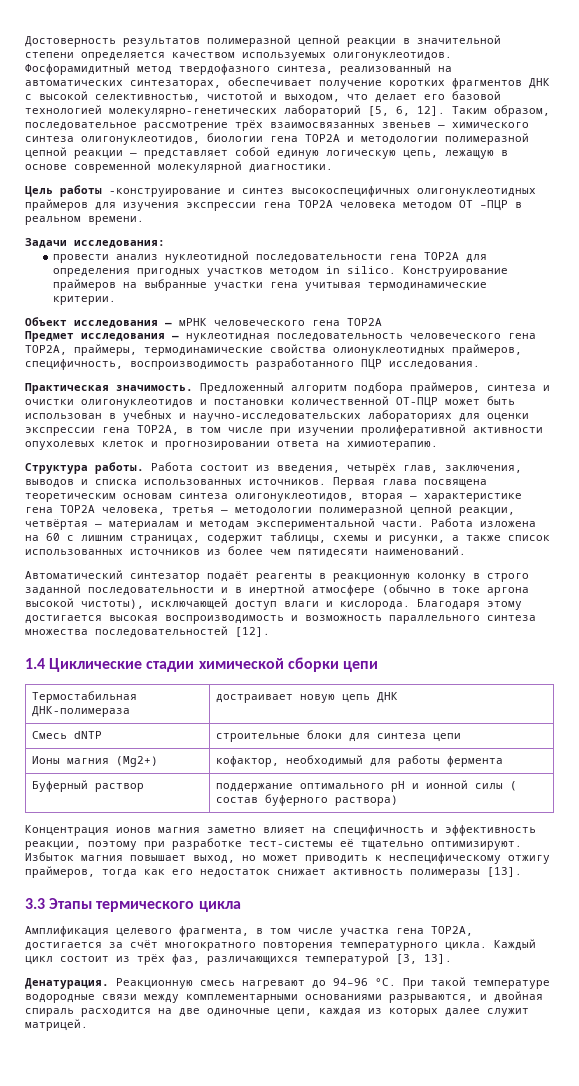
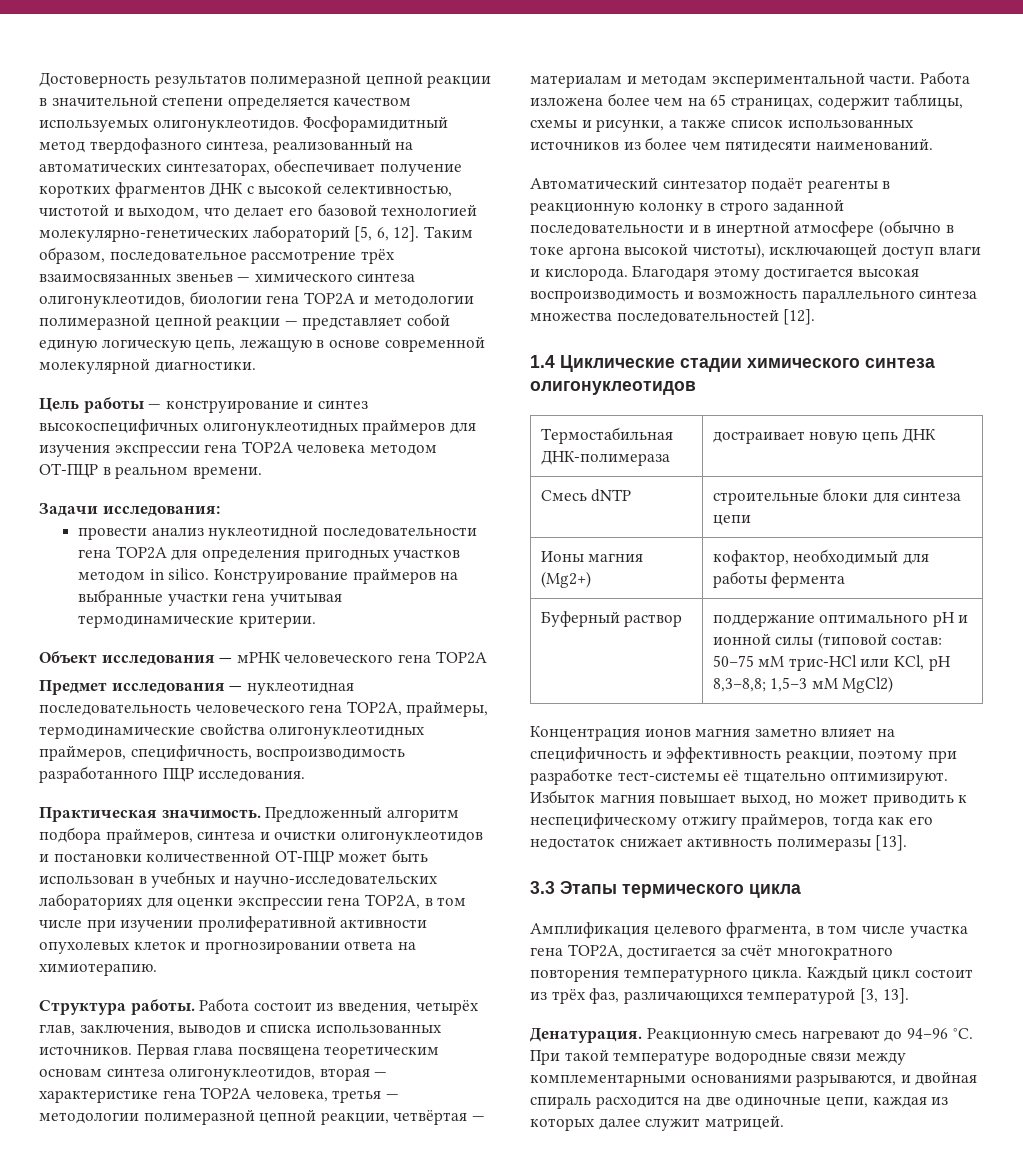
- Цель работы -конструирование и синтез высокоспецифичных олигонуклеотидных праймеров для изучения экспрессии гена TOP2A человека методом ОТ –ПЦР в реальном времени.
+ Цель работы — конструирование и синтез высокоспецифичных олигонуклеотидных праймеров для изучения экспрессии гена TOP2A человека методом ОТ-ПЦР в реальном времени.
- Предмет исследования — нуклеотидная последовательность человеческого гена TOP2A, праймеры, термодинамические свойства олионуклеотидных праймеров, специфичность, воспроизводимость разработанного ПЦР исследования.
+ Предмет исследования — нуклеотидная последовательность человеческого гена TOP2A, праймеры, термодинамические свойства олигонуклеотидных праймеров, специфичность, воспроизводимость разработанного ПЦР исследования.
- Работа изложена на 60 с лишним страницах, содержит таблицы, схемы и рисунки, а также список использованных источников из более чем пятидесяти наименований.
+ Работа изложена более чем на 65 страницах, содержит таблицы, схемы и рисунки, а также список использованных источников из более чем пятидесяти наименований.
- 1.4 Циклические стадии химической сборки цепи
+ 1.4 Циклические стадии химического синтеза олигонуклеотидов
- Буферный раствор | поддержание оптимального pH и ионной силы ( состав буферного раствора)
+ Буферный раствор | поддержание оптимального pH и ионной силы (типовой состав: 50–75 мМ трис-HCl или KCl, pH 8,3–8,8; 1,5–3 мМ MgCl2)

